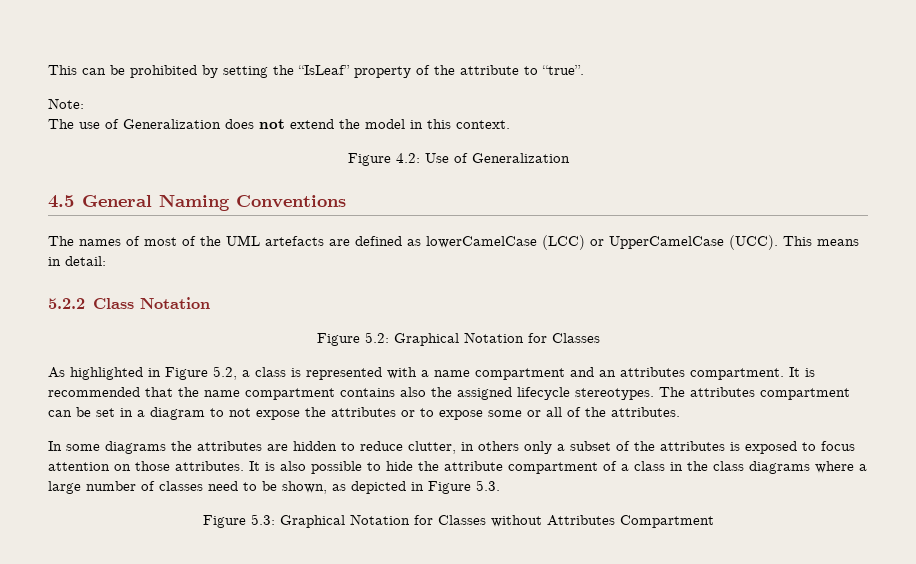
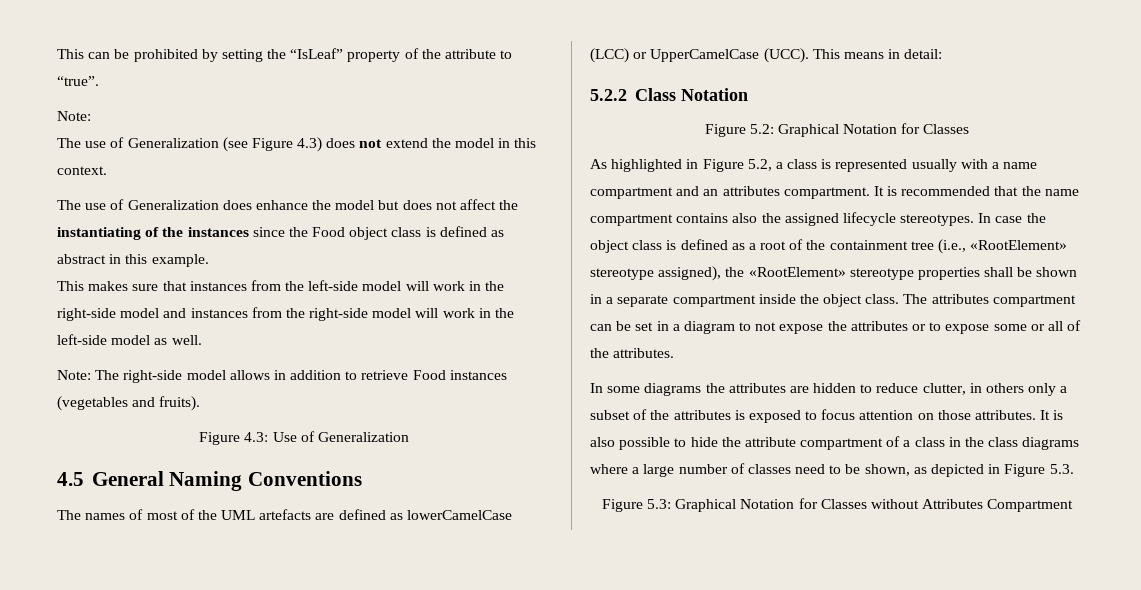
- The use of Generalization does not extend the model in this context.
+ The use of Generalization (see Figure 4.3) does not extend the model in this context.
- Figure 4.2: Use of Generalization
+ The use of Generalization does enhance the model but does not affect the instantiating of the instances since the Food object class is defined as abstract in this example.
+ This makes sure that instances from the left-side model will work in the right-side model and instances from the right-side model will work in the left-side model as well.
+ Note: The right-side model allows in addition to retrieve Food instances (vegetables and fruits).
+ Figure 4.3: Use of Generalization
- As highlighted in Figure 5.2, a class is represented with a name compartment and an attributes compartment.
+ As highlighted in Figure 5.2, a class is represented usually with a name compartment and an attributes compartment.
+ In case the object class is defined as a root of the containment tree (i.e., «RootElement» stereotype assigned), the «RootElement» stereotype properties shall be shown in a separate compartment inside the object class.

